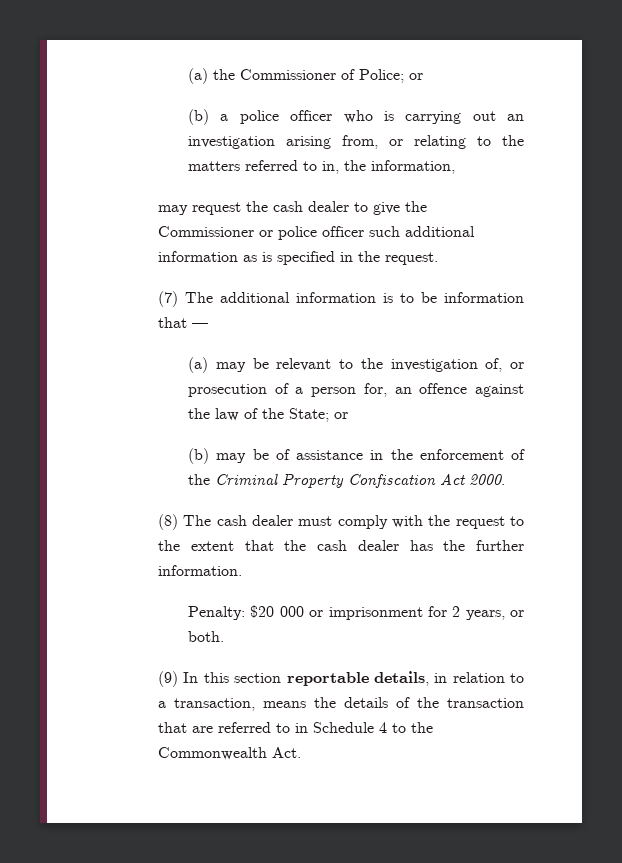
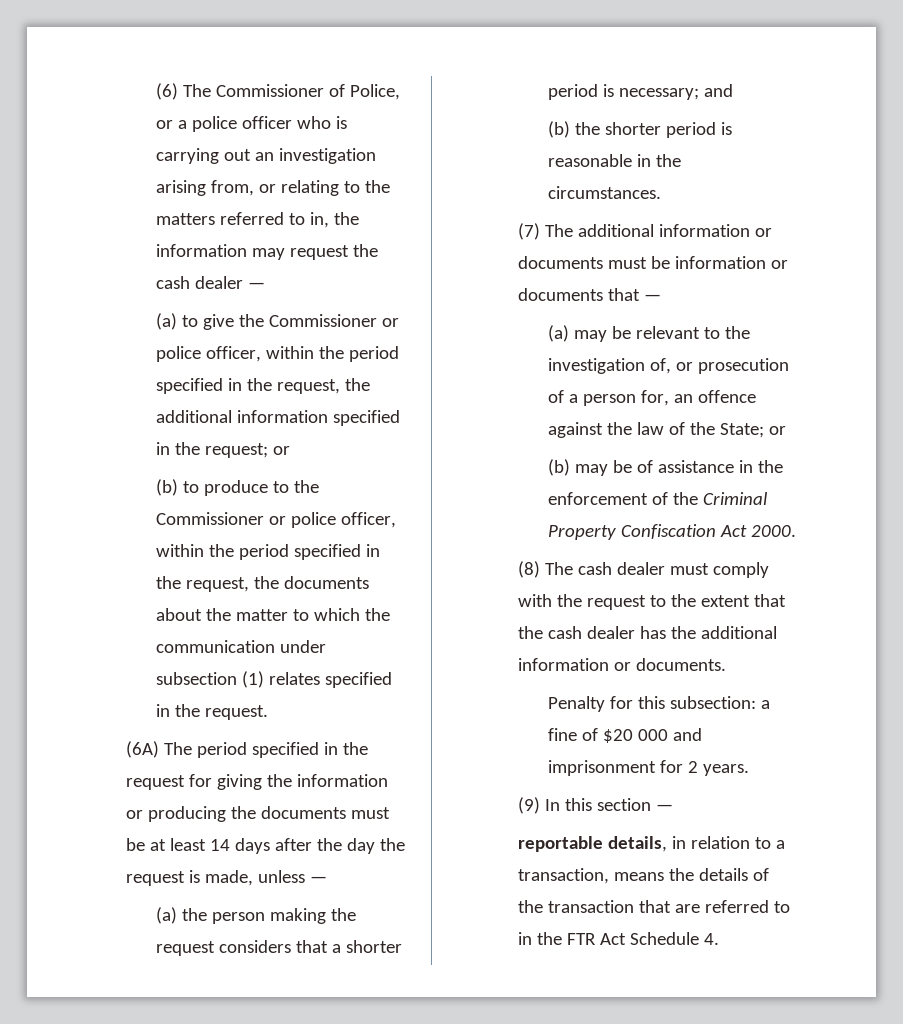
- (a) the Commissioner of Police; or
- (b) a police officer who is carrying out an investigation arising from, or relating to the matters referred to in, the information,
- may request the cash dealer to give the Commissioner or police officer such additional information as is specified in the request.
- (7) The additional information is to be information that —
+ (6) The Commissioner of Police, or a police officer who is carrying out an investigation arising from, or relating to the matters referred to in, the information may request the cash dealer —
+ (a) to give the Commissioner or police officer, within the period specified in the request, the additional information specified in the request; or
+ (b) to produce to the Commissioner or police officer, within the period specified in the request, the documents about the matter to which the communication under subsection (1) relates specified in the request.
+ (6A) The period specified in the request for giving the information or producing the documents must be at least 14 days after the day the request is made, unless —
+ (a) the person making the request considers that a shorter period is necessary; and
+ (b) the shorter period is reasonable in the circumstances.
+ (7) The additional information or documents must be information or documents that —
- (8) The cash dealer must comply with the request to the extent that the cash dealer has the further information.
- Penalty: $20 000 or imprisonment for 2 years, or both.
+ (8) The cash dealer must comply with the request to the extent that the cash dealer has the additional information or documents.
+ Penalty for this subsection: a fine of $20 000 and imprisonment for 2 years.
- (9) In this section reportable details, in relation to a transaction, means the details of the transaction that are referred to in Schedule 4 to the Commonwealth Act.
+ (9) In this section —
+ reportable details, in relation to a transaction, means the details of the transaction that are referred to in the FTR Act Schedule 4.

